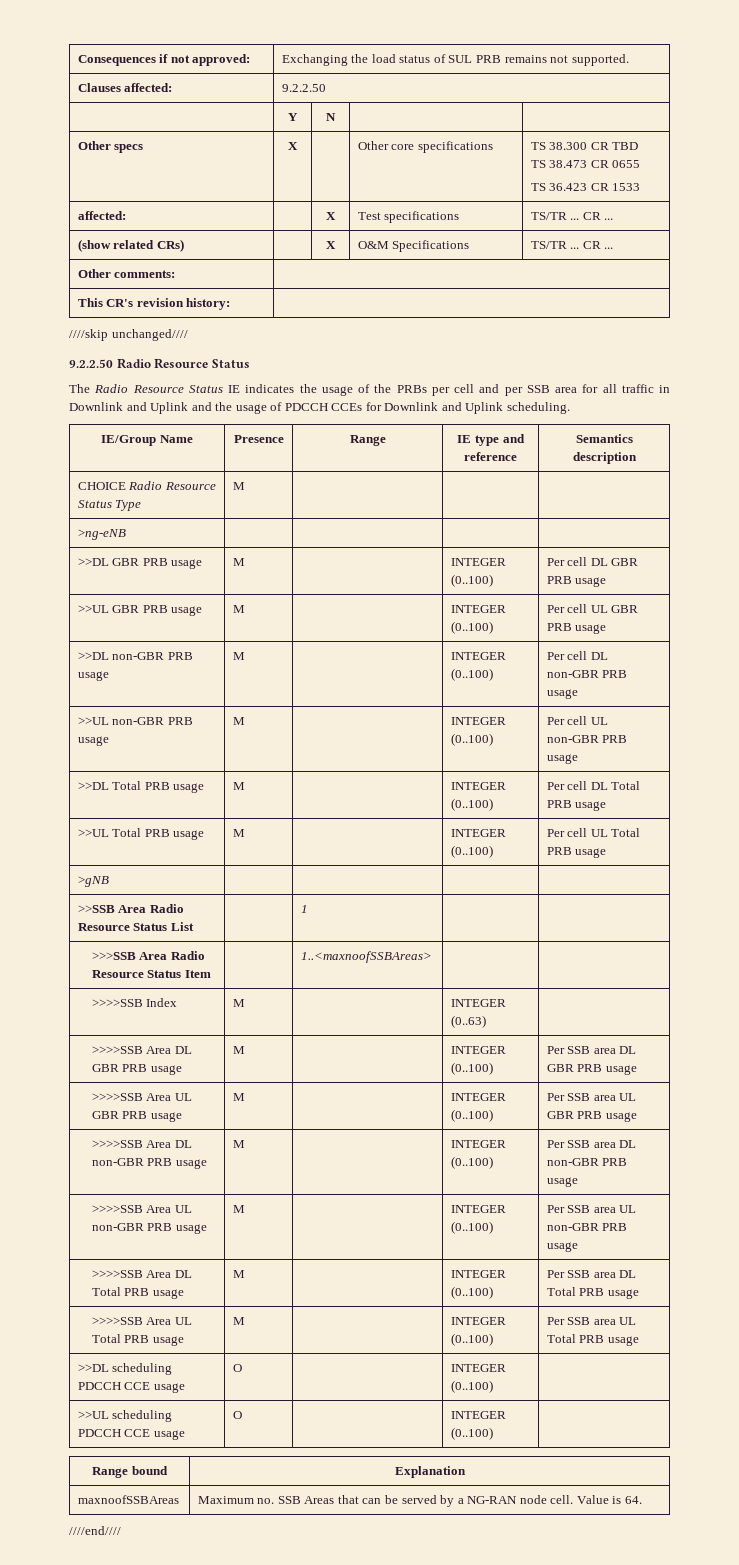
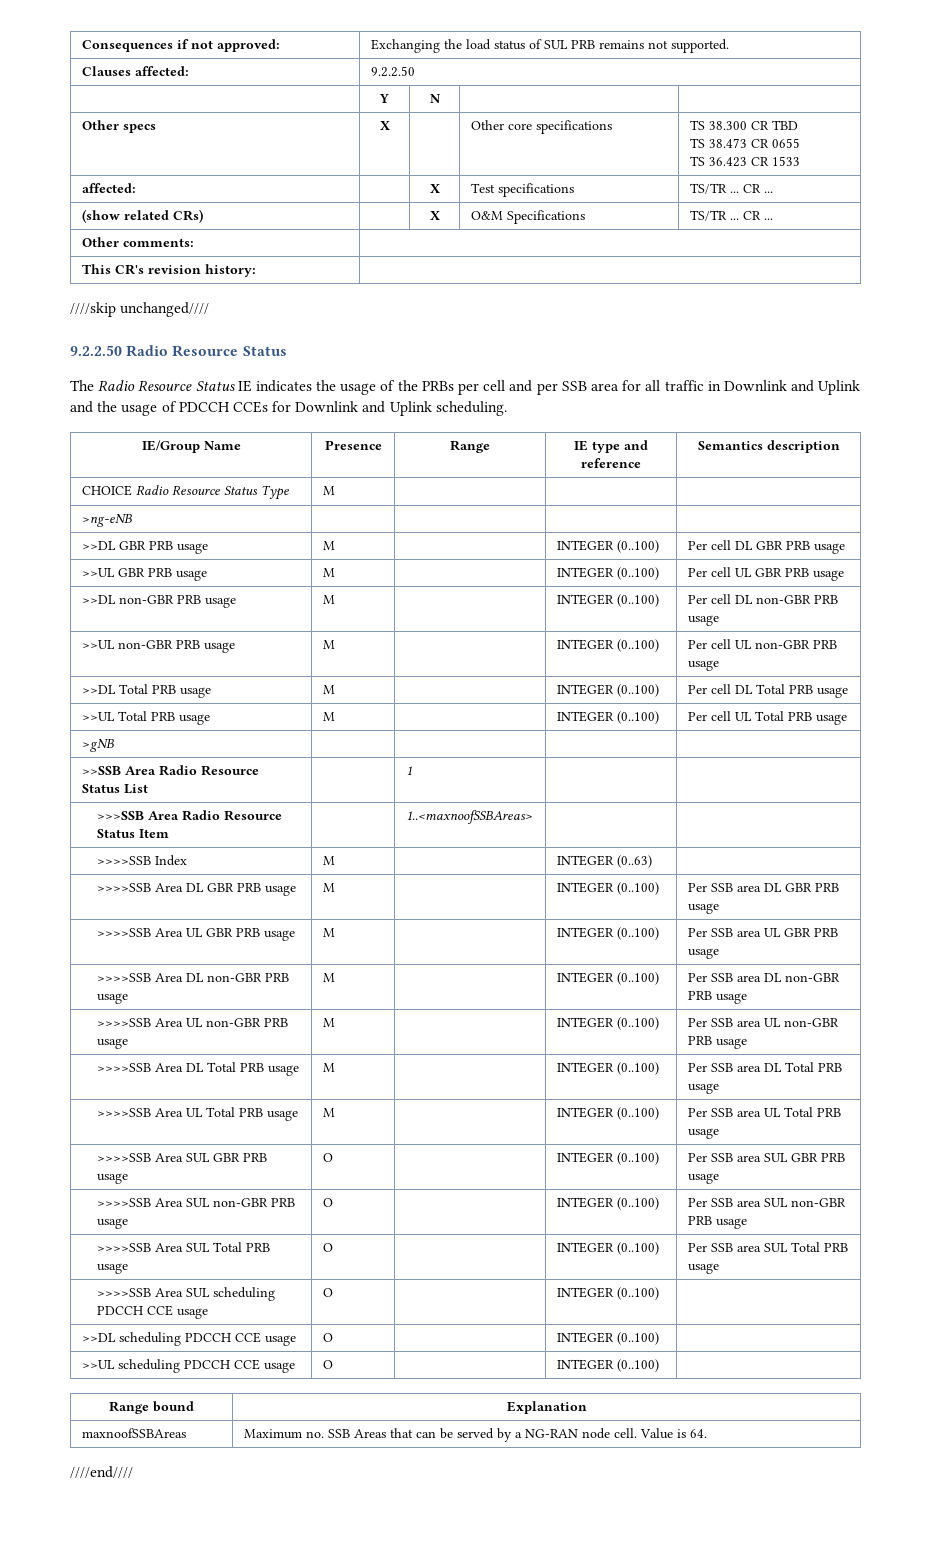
+ >>>>SSB Area SUL GBR PRB usage | O | | INTEGER (0..100) | Per SSB area SUL GBR PRB usage
+ >>>>SSB Area SUL non-GBR PRB usage | O | | INTEGER (0..100) | Per SSB area SUL non-GBR PRB usage
+ >>>>SSB Area SUL Total PRB usage | O | | INTEGER (0..100) | Per SSB area SUL Total PRB usage
+ >>>>SSB Area SUL scheduling PDCCH CCE usage | O | | INTEGER (0..100) |

